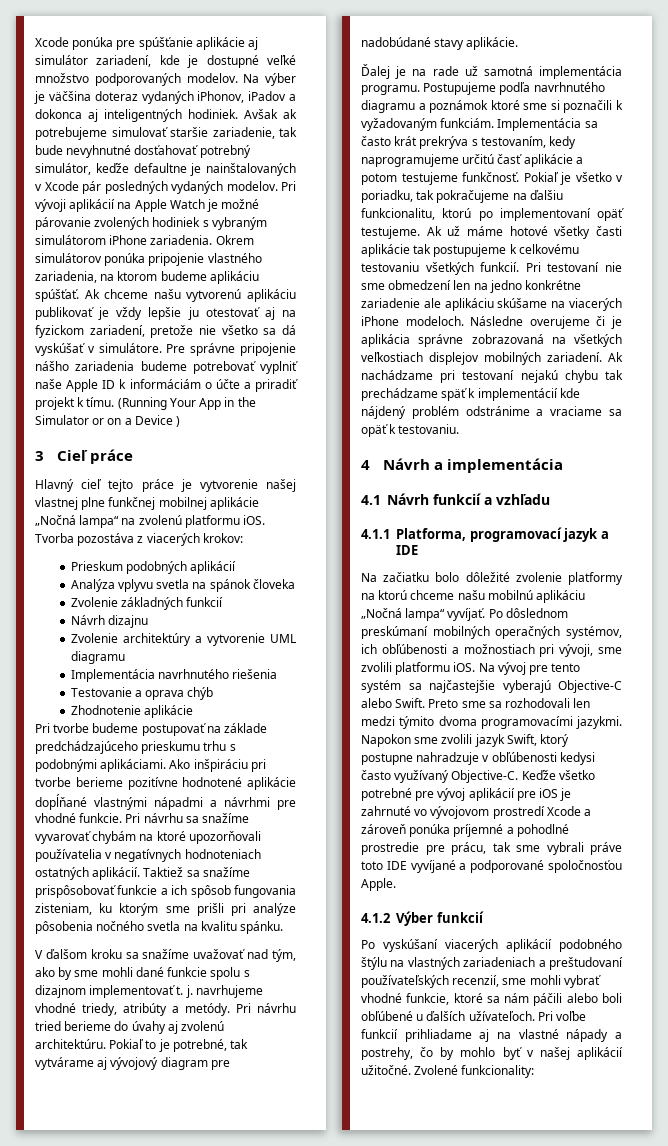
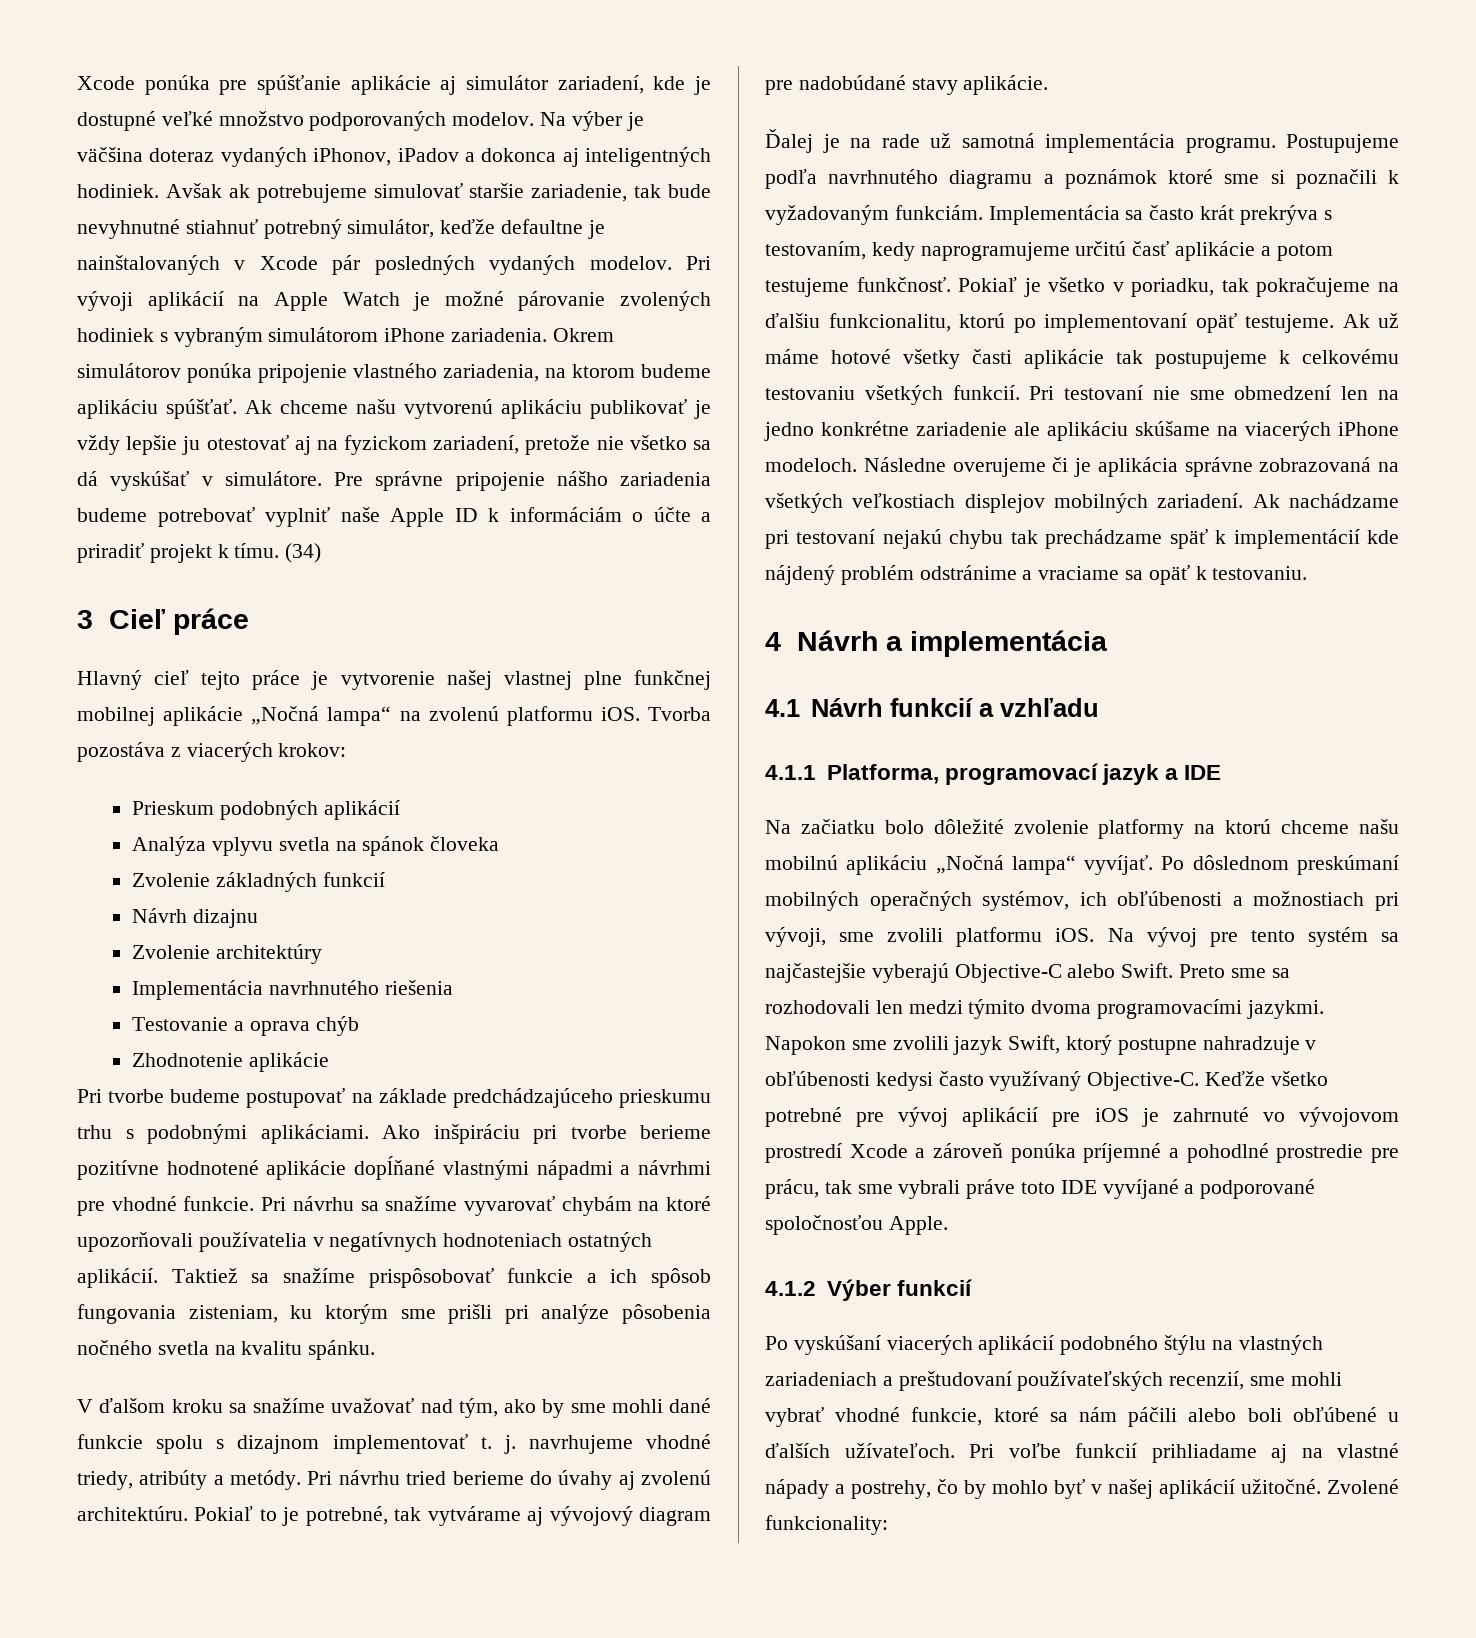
- Avšak ak potrebujeme simulovať staršie zariadenie, tak bude nevyhnutné dosťahovať potrebný simulátor, keďže defaultne je nainštalovaných v Xcode pár posledných vydaných modelov.
+ Avšak ak potrebujeme simulovať staršie zariadenie, tak bude nevyhnutné stiahnuť potrebný simulátor, keďže defaultne je nainštalovaných v Xcode pár posledných vydaných modelov.
- (Running Your App in the Simulator or on a Device )
+ (34)
- Zvolenie architektúry a vytvorenie UML diagramu
+ Zvolenie architektúry

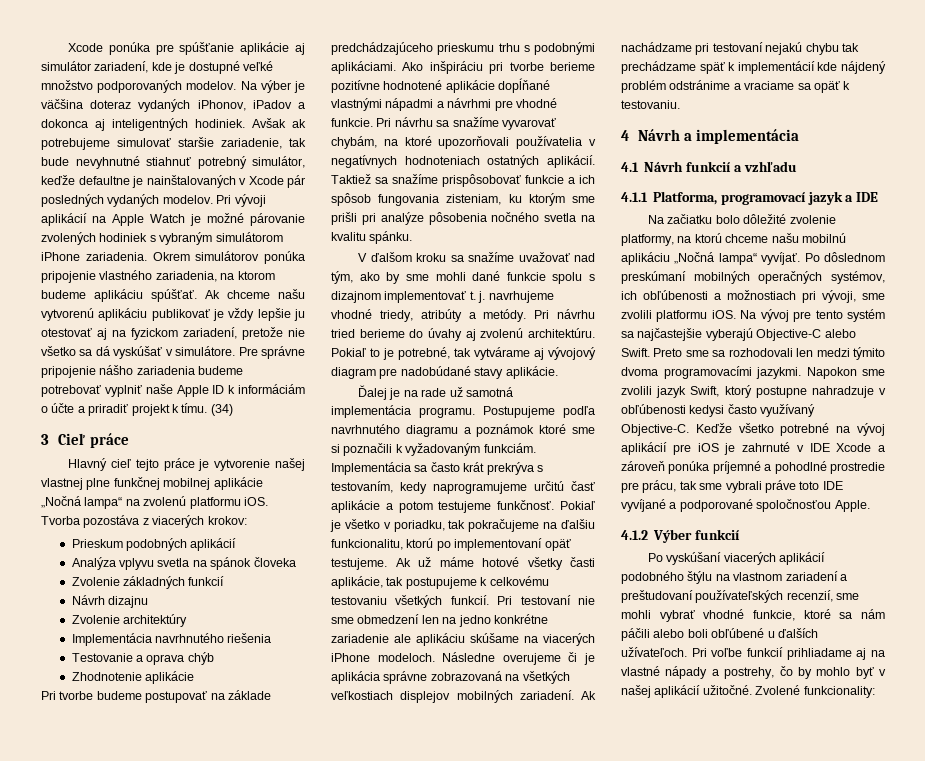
- Pri návrhu sa snažíme vyvarovať chybám na ktoré upozorňovali používatelia v negatívnych hodnoteniach ostatných aplikácií.
+ Pri návrhu sa snažíme vyvarovať chybám, na ktoré upozorňovali používatelia v negatívnych hodnoteniach ostatných aplikácií.
- Ak už máme hotové všetky časti aplikácie tak postupujeme k celkovému testovaniu všetkých funkcií.
+ Ak už máme hotové všetky časti aplikácie, tak postupujeme k celkovému testovaniu všetkých funkcií.
- Na začiatku bolo dôležité zvolenie platformy na ktorú chceme našu mobilnú aplikáciu „Nočná lampa“ vyvíjať.
+ Na začiatku bolo dôležité zvolenie platformy, na ktorú chceme našu mobilnú aplikáciu „Nočná lampa“ vyvíjať.
- Keďže všetko potrebné pre vývoj aplikácií pre iOS je zahrnuté vo vývojovom prostredí Xcode a zároveň ponúka príjemné a pohodlné prostredie pre prácu, tak sme vybrali práve toto IDE vyvíjané a podporované spoločnosťou Apple.
+ Keďže všetko potrebné na vývoj aplikácií pre iOS je zahrnuté v IDE Xcode a zároveň ponúka príjemné a pohodlné prostredie pre prácu, tak sme vybrali práve toto IDE vyvíjané a podporované spoločnosťou Apple.
- Po vyskúšaní viacerých aplikácií podobného štýlu na vlastných zariadeniach a preštudovaní používateľských recenzií, sme mohli vybrať vhodné funkcie, ktoré sa nám páčili alebo boli obľúbené u ďalších užívateľoch.
+ Po vyskúšaní viacerých aplikácií podobného štýlu na vlastnom zariadení a preštudovaní používateľských recenzií, sme mohli vybrať vhodné funkcie, ktoré sa nám páčili alebo boli obľúbené u ďalších užívateľoch.

